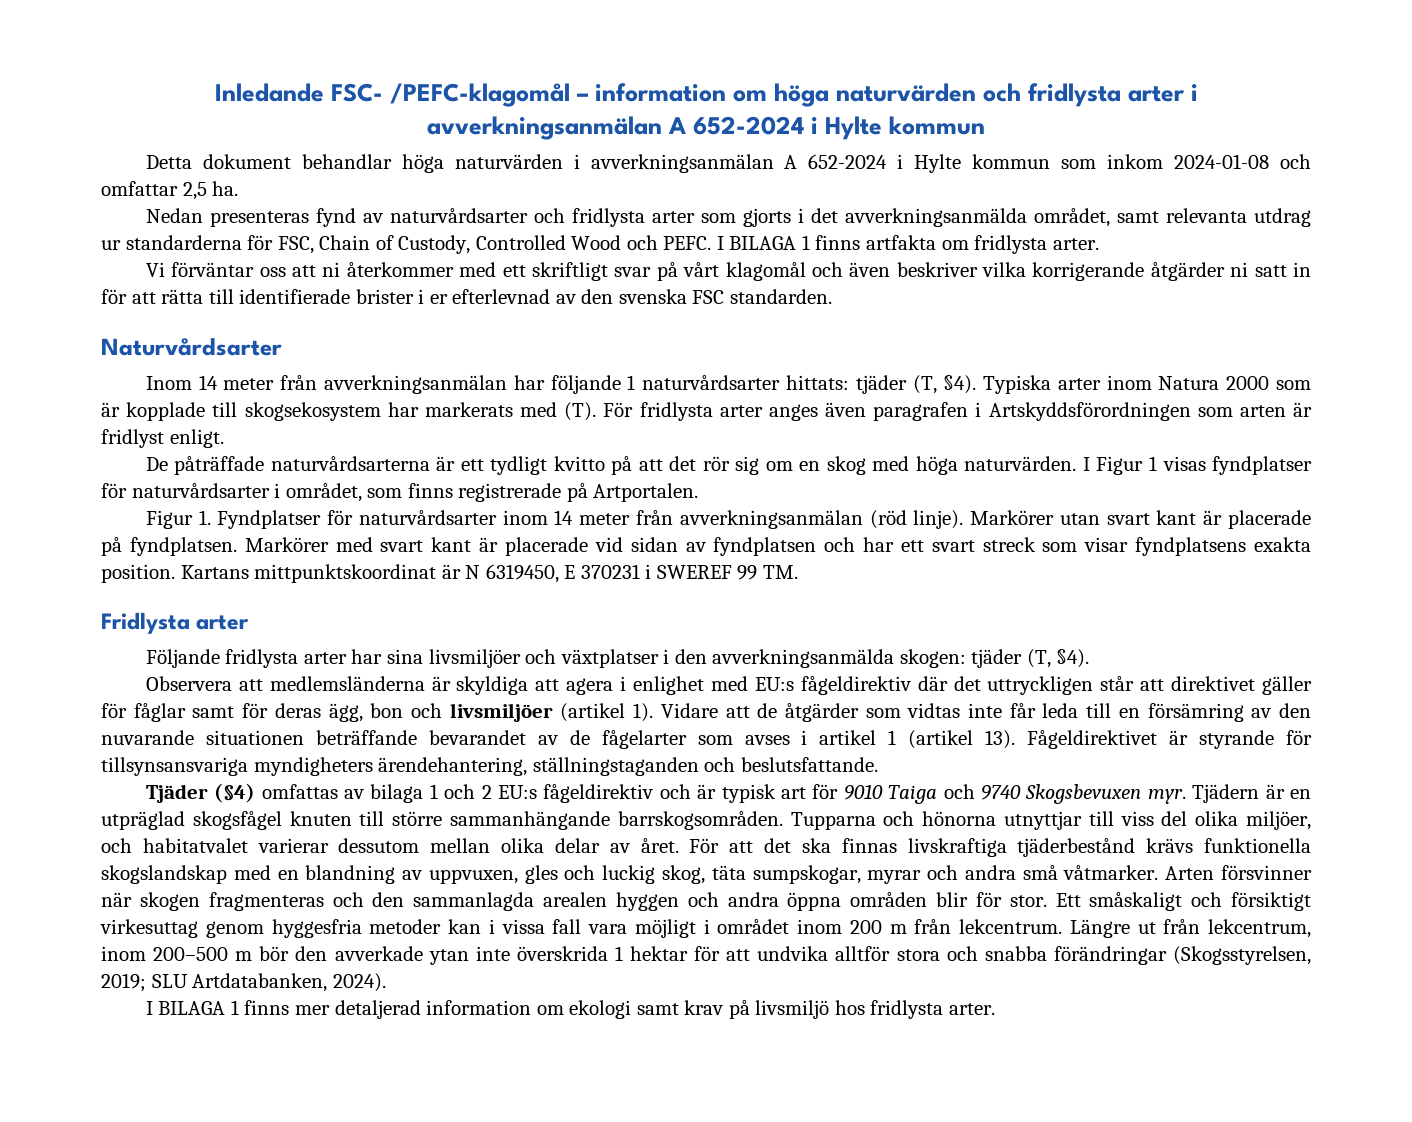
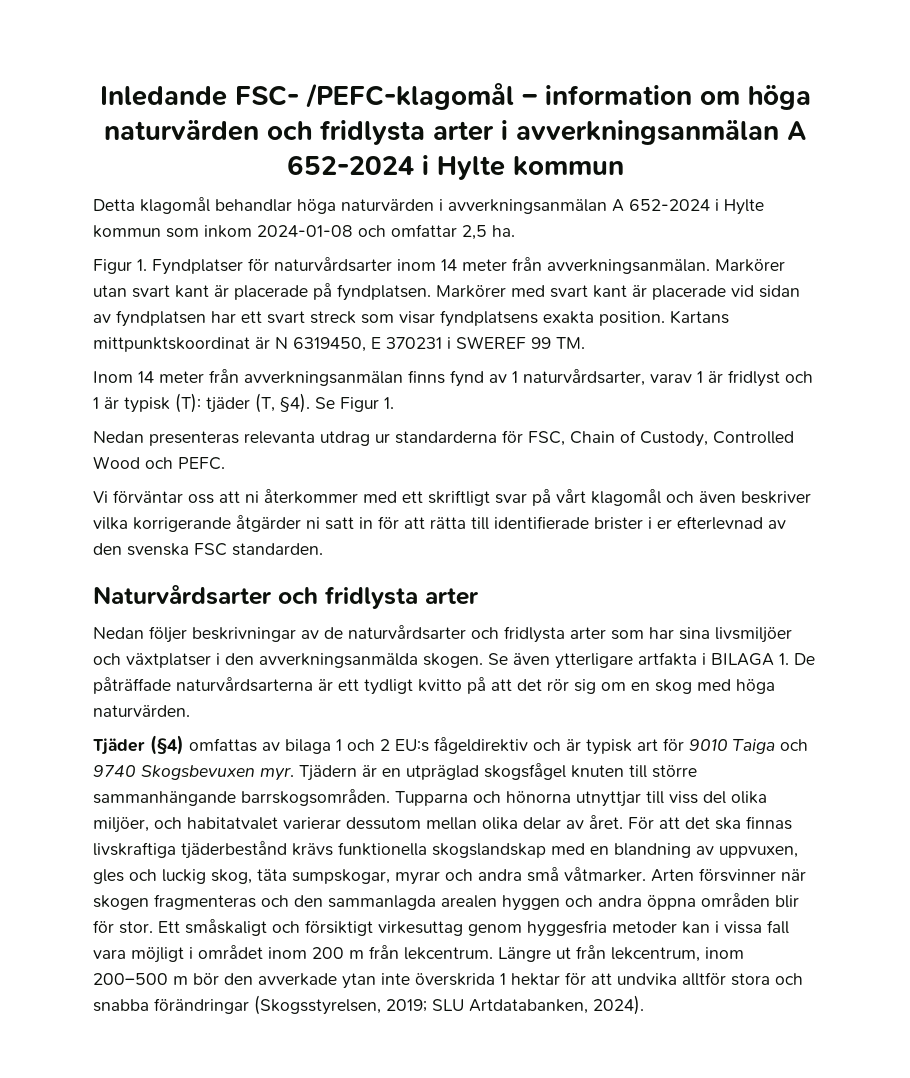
- Detta dokument behandlar höga naturvärden i avverkningsanmälan A 652-2024 i Hylte kommun som inkom 2024-01-08 och omfattar 2,5 ha.
+ Detta klagomål behandlar höga naturvärden i avverkningsanmälan A 652-2024 i Hylte kommun som inkom 2024-01-08 och omfattar 2,5 ha.
- Nedan presenteras fynd av naturvårdsarter och fridlysta arter som gjorts i det avverkningsanmälda området, samt relevanta utdrag ur standarderna för FSC, Chain of Custody, Controlled Wood och PEFC. I BILAGA 1 finns artfakta om fridlysta arter.
+ Figur 1. Fyndplatser för naturvårdsarter inom 14 meter från avverkningsanmälan. Markörer utan svart kant är placerade på fyndplatsen. Markörer med svart kant är placerade vid sidan av fyndplatsen har ett svart streck som visar fyndplatsens exakta position. Kartans mittpunktskoordinat är N 6319450, E 370231 i SWEREF 99 TM.
+ Inom 14 meter från avverkningsanmälan finns fynd av 1 naturvårdsarter, varav 1 är fridlyst och 1 är typisk (T): tjäder (T, §4). Se Figur 1.
+ Nedan presenteras relevanta utdrag ur standarderna för FSC, Chain of Custody, Controlled Wood och PEFC.
- Naturvårdsarter
- Inom 14 meter från avverkningsanmälan har följande 1 naturvårdsarter hittats: tjäder (T, §4). Typiska arter inom Natura 2000 som är kopplade till skogsekosystem har markerats med (T). För fridlysta arter anges även paragrafen i Artskyddsförordningen som arten är fridlyst enligt.
- De påträffade naturvårdsarterna är ett tydligt kvitto på att det rör sig om en skog med höga naturvärden. I Figur 1 visas fyndplatser för naturvårdsarter i området, som finns registrerade på Artportalen.
- Figur 1. Fyndplatser för naturvårdsarter inom 14 meter från avverkningsanmälan (röd linje). Markörer utan svart kant är placerade på fyndplatsen. Markörer med svart kant är placerade vid sidan av fyndplatsen och har ett svart streck som visar fyndplatsens exakta position. Kartans mittpunktskoordinat är N 6319450, E 370231 i SWEREF 99 TM.
- Fridlysta arter
- Följande fridlysta arter har sina livsmiljöer och växtplatser i den avverkningsanmälda skogen: tjäder (T, §4).
- Observera att medlemsländerna är skyldiga att agera i enlighet med EU:s fågeldirektiv där det uttryckligen står att direktivet gäller för fåglar samt för deras ägg, bon och livsmiljöer (artikel 1). Vidare att de åtgärder som vidtas inte får leda till en försämring av den nuvarande situationen beträffande bevarandet av de fågelarter som avses i artikel 1 (artikel 13). Fågeldirektivet är styrande för tillsynsansvariga myndigheters ärendehantering, ställningstaganden och beslutsfattande.
+ Naturvårdsarter och fridlysta arter
+ Nedan följer beskrivningar av de naturvårdsarter och fridlysta arter som har sina livsmiljöer och växtplatser i den avverkningsanmälda skogen. Se även ytterligare artfakta i BILAGA 1. De påträffade naturvårdsarterna är ett tydligt kvitto på att det rör sig om en skog med höga naturvärden.
- I BILAGA 1 finns mer detaljerad information om ekologi samt krav på livsmiljö hos fridlysta arter.

